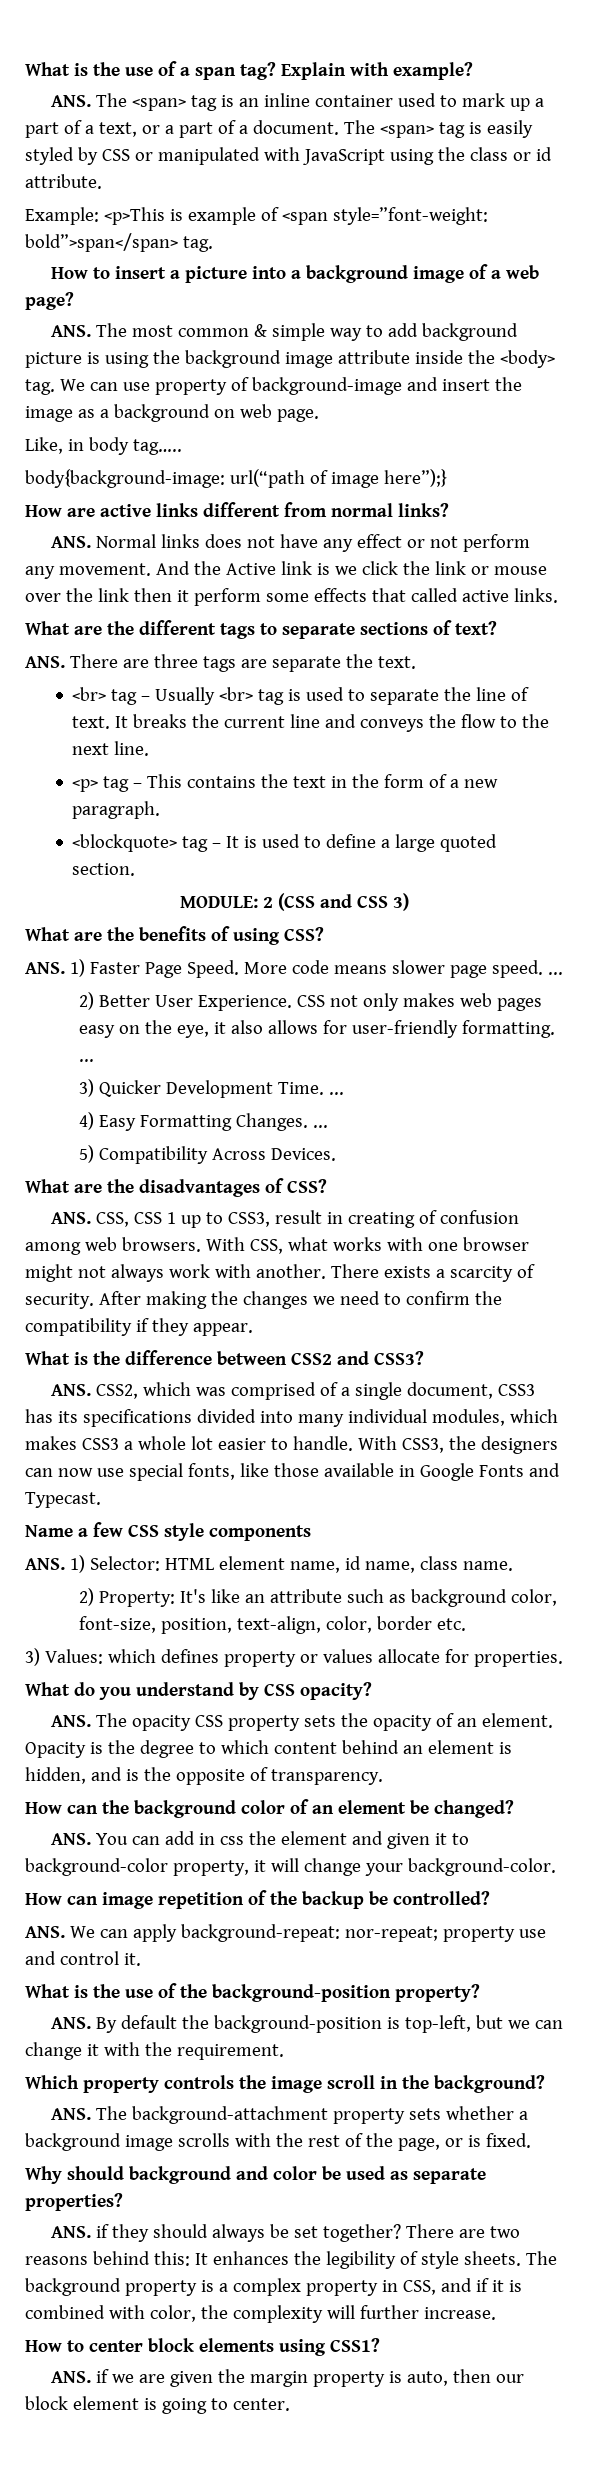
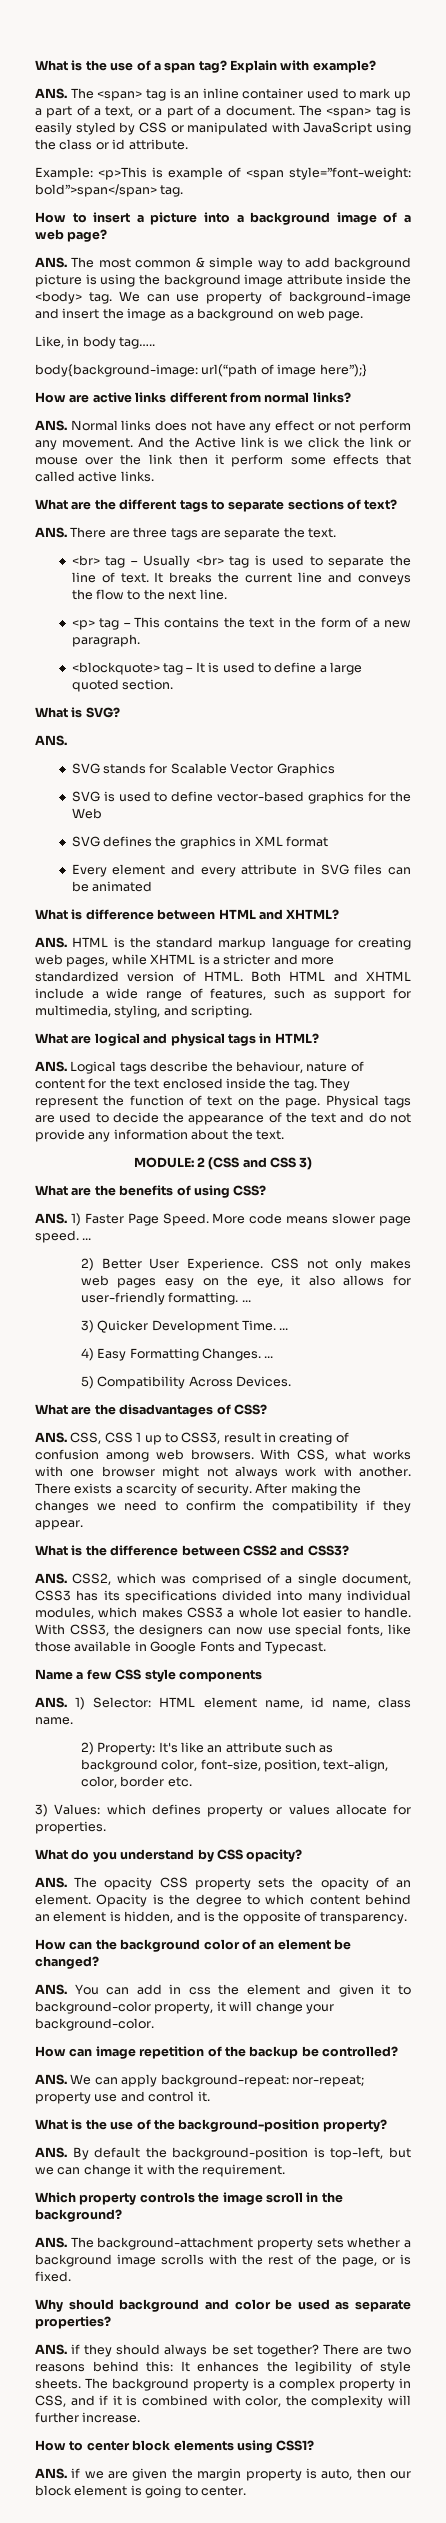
+ What is SVG?
+ ANS.
+ SVG stands for Scalable Vector Graphics
+ SVG is used to define vector-based graphics for the Web
+ SVG defines the graphics in XML format
+ Every element and every attribute in SVG files can be animated
+ What is difference between HTML and XHTML?
+ ANS. HTML is the standard markup language for creating web pages, while XHTML is a stricter and more standardized version of HTML. Both HTML and XHTML include a wide range of features, such as support for multimedia, styling, and scripting.
+ What are logical and physical tags in HTML?
+ ANS. Logical tags describe the behaviour, nature of content for the text enclosed inside the tag. They represent the function of text on the page. Physical tags are used to decide the appearance of the text and do not provide any information about the text.

